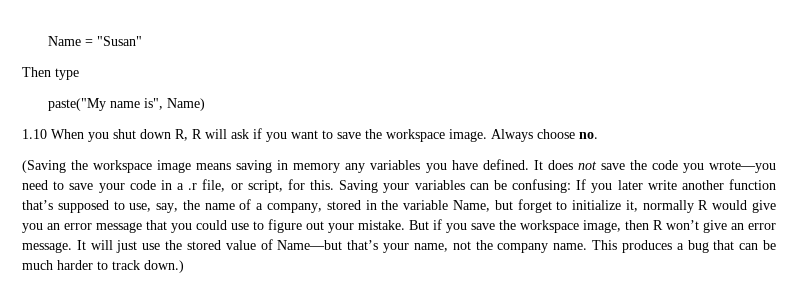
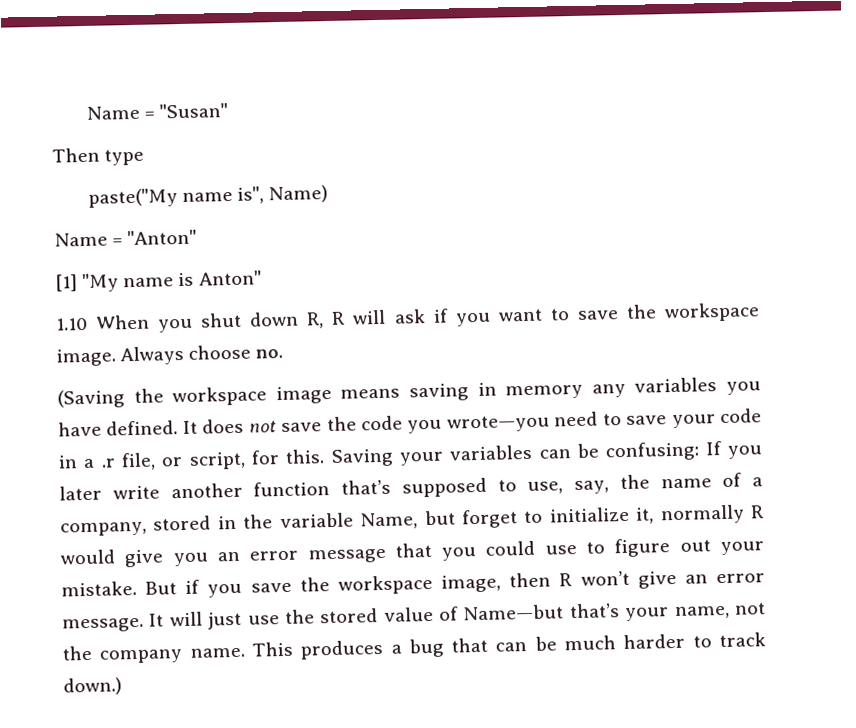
+ Name = "Anton"
+ [1] "My name is Anton"

